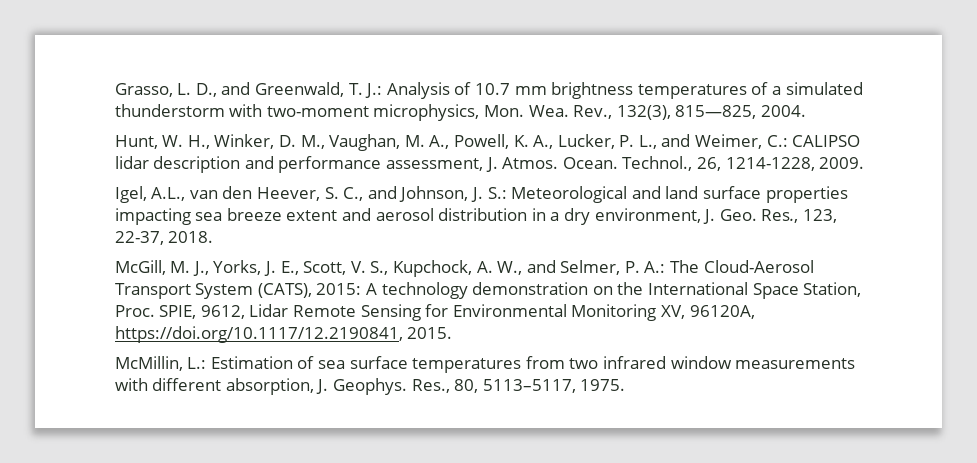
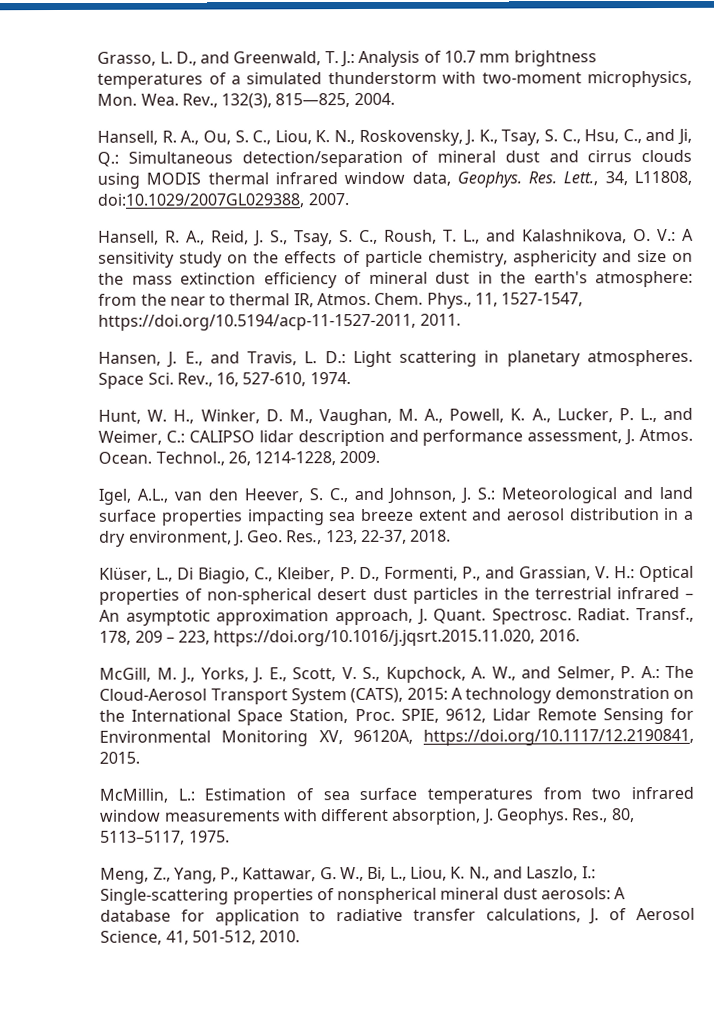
+ Hansell, R. A., Ou, S. C., Liou, K. N., Roskovensky, J. K., Tsay, S. C., Hsu, C., and Ji, Q.: Simultaneous detection/separation of mineral dust and cirrus clouds using MODIS thermal infrared window data, Geophys. Res. Lett., 34, L11808, doi:10.1029/2007GL029388, 2007.
+ Hansell, R. A., Reid, J. S., Tsay, S. C., Roush, T. L., and Kalashnikova, O. V.: A sensitivity study on the effects of particle chemistry, asphericity and size on the mass extinction efficiency of mineral dust in the earth's atmosphere: from the near to thermal IR, Atmos. Chem. Phys., 11, 1527-1547, https://doi.org/10.5194/acp-11-1527-2011, 2011.
+ Hansen, J. E., and Travis, L. D.: Light scattering in planetary atmospheres. Space Sci. Rev., 16, 527-610, 1974.
+ Klüser, L., Di Biagio, C., Kleiber, P. D., Formenti, P., and Grassian, V. H.: Optical properties of non-spherical desert dust particles in the terrestrial infrared – An asymptotic approximation approach, J. Quant. Spectrosc. Radiat. Transf., 178, 209 – 223, https://doi.org/10.1016/j.jqsrt.2015.11.020, 2016.
+ Meng, Z., Yang, P., Kattawar, G. W., Bi, L., Liou, K. N., and Laszlo, I.: Single-scattering properties of nonspherical mineral dust aerosols: A database for application to radiative transfer calculations, J. of Aerosol Science, 41, 501-512, 2010.

